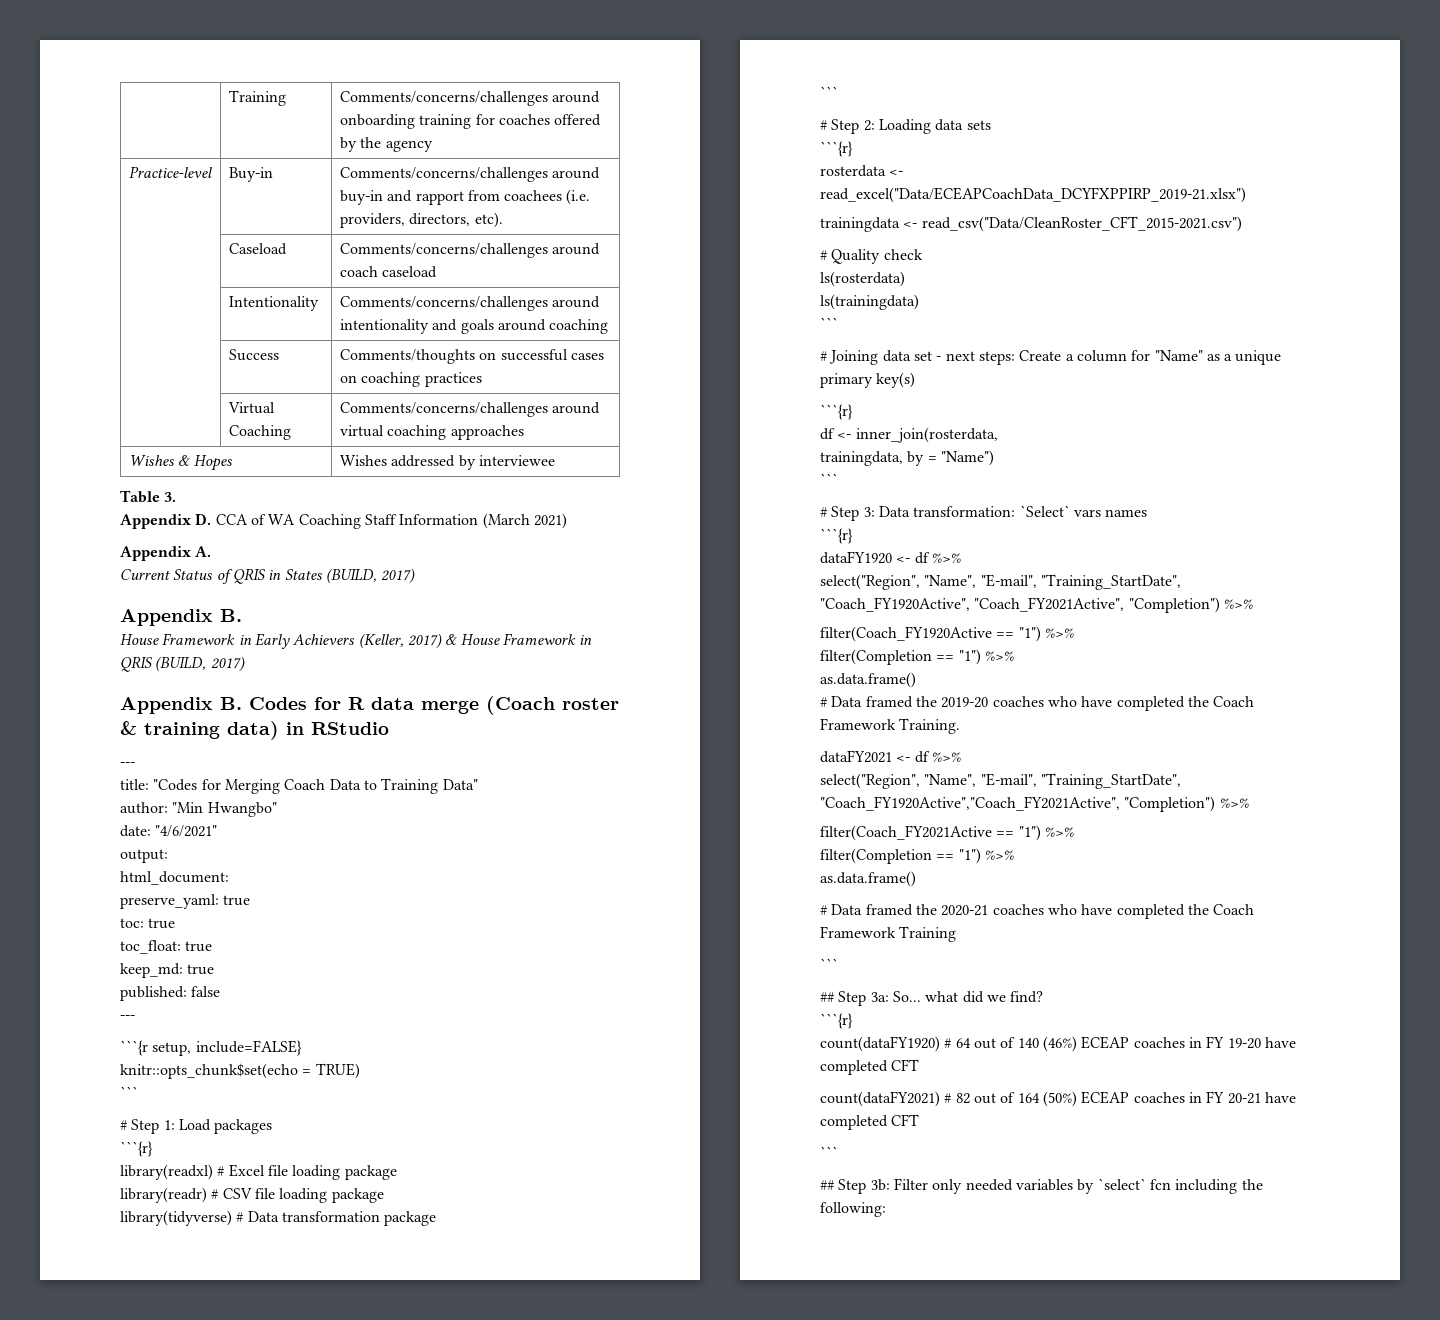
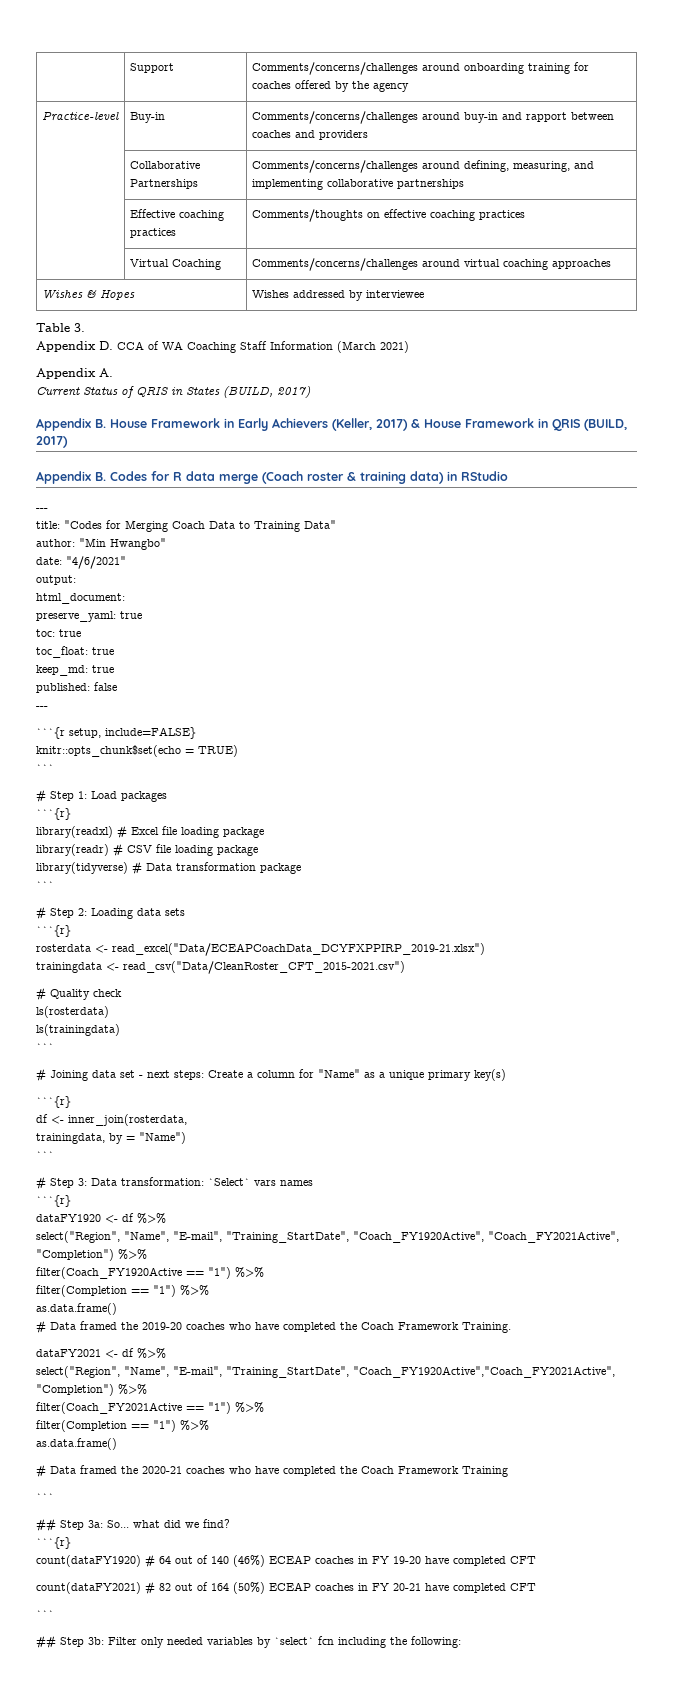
- | Training | Comments/concerns/challenges around onboarding training for coaches offered by the agency
+ | Support | Comments/concerns/challenges around onboarding training for coaches offered by the agency
- Practice-level | Buy-in | Comments/concerns/challenges around buy-in and rapport from coachees (i.e. providers, directors, etc).
- | Caseload | Comments/concerns/challenges around coach caseload
- | Intentionality | Comments/concerns/challenges around intentionality and goals around coaching
- | Success | Comments/thoughts on successful cases on coaching practices
+ Practice-level | Buy-in | Comments/concerns/challenges around buy-in and rapport between coaches and providers
+ | Collaborative Partnerships | Comments/concerns/challenges around defining, measuring, and implementing collaborative partnerships
+ | Effective coaching practices | Comments/thoughts on effective coaching practices
  Current Status of QRIS in States (BUILD, 2017)
- Appendix B.
- House Framework in Early Achievers (Keller, 2017) & House Framework in QRIS (BUILD, 2017)
+ Appendix B. House Framework in Early Achievers (Keller, 2017) & House Framework in QRIS (BUILD, 2017)

